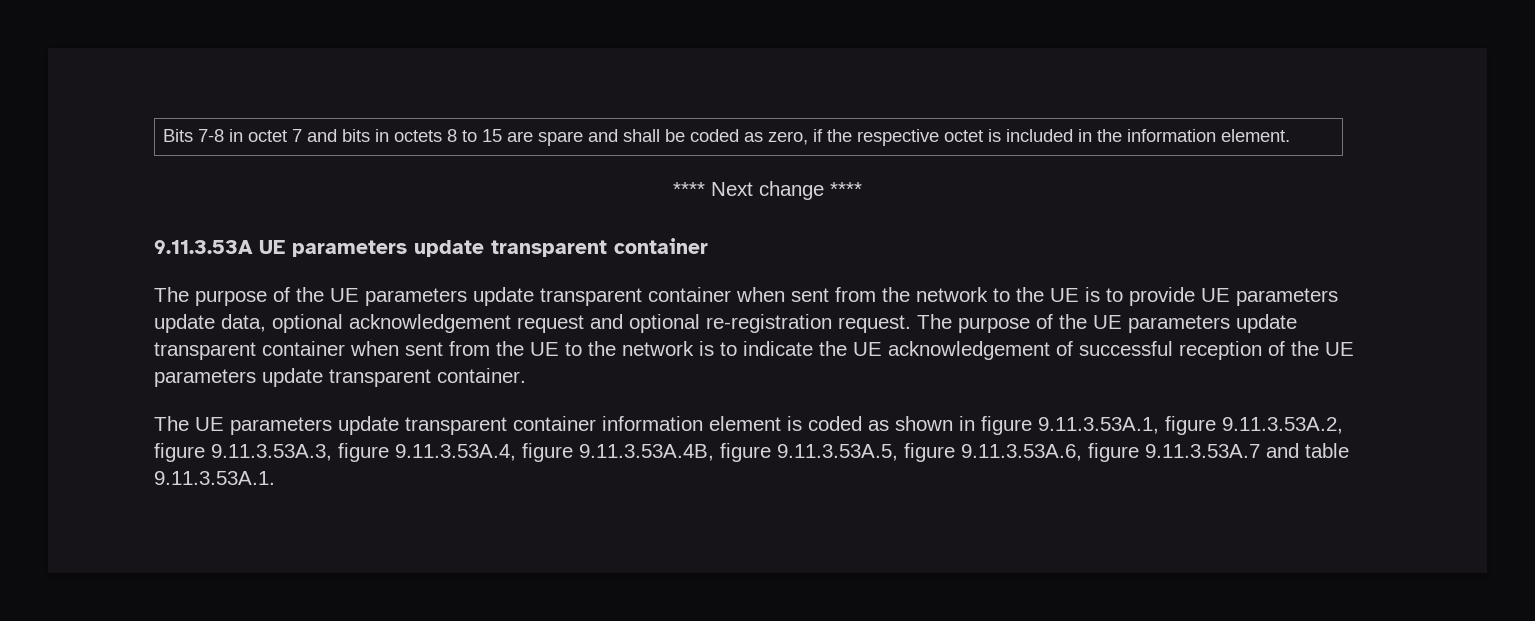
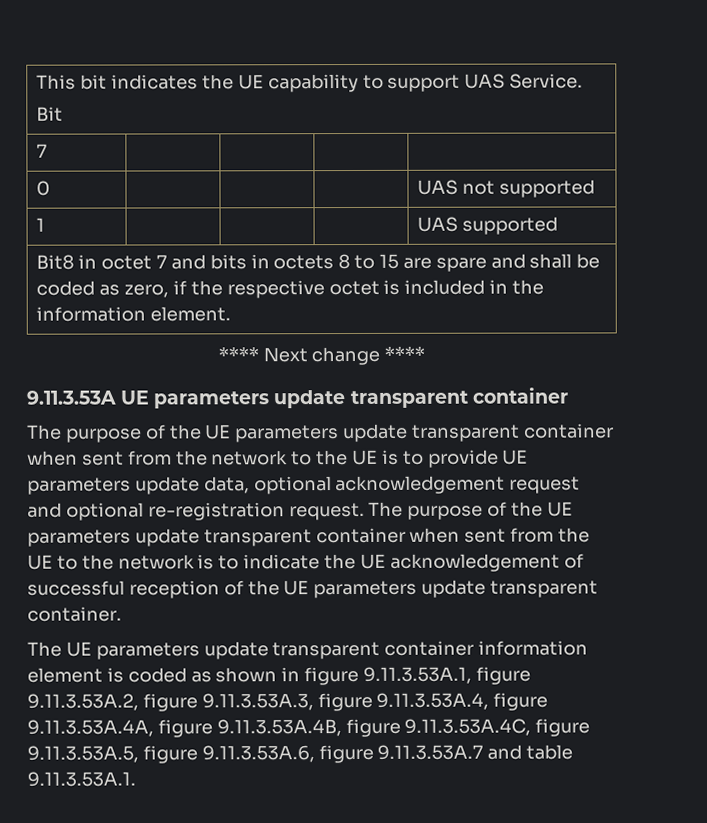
- Bits 7-8 in octet 7 and bits in octets 8 to 15 are spare and shall be coded as zero, if the respective octet is included in the information element.
+ This bit indicates the UE capability to support UAS Service.
+ Bit
+ 7 | | | |
+ 0 | | | | UAS not supported
+ 1 | | | | UAS supported
+ Bit8 in octet 7 and bits in octets 8 to 15 are spare and shall be coded as zero, if the respective octet is included in the information element.
- The UE parameters update transparent container information element is coded as shown in figure 9.11.3.53A.1, figure 9.11.3.53A.2, figure 9.11.3.53A.3, figure 9.11.3.53A.4, figure 9.11.3.53A.4B, figure 9.11.3.53A.5, figure 9.11.3.53A.6, figure 9.11.3.53A.7 and table 9.11.3.53A.1.
+ The UE parameters update transparent container information element is coded as shown in figure 9.11.3.53A.1, figure 9.11.3.53A.2, figure 9.11.3.53A.3, figure 9.11.3.53A.4, figure 9.11.3.53A.4A, figure 9.11.3.53A.4B, figure 9.11.3.53A.4C, figure 9.11.3.53A.5, figure 9.11.3.53A.6, figure 9.11.3.53A.7 and table 9.11.3.53A.1.

